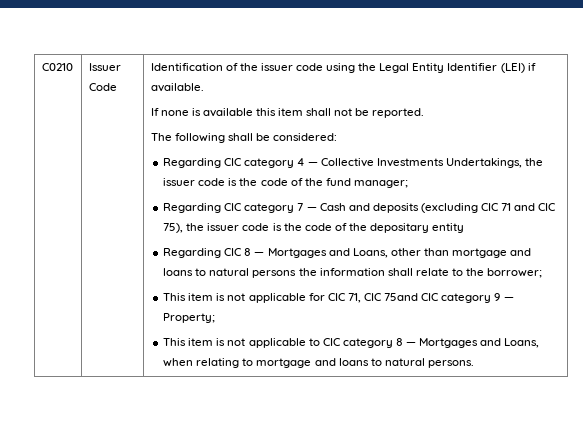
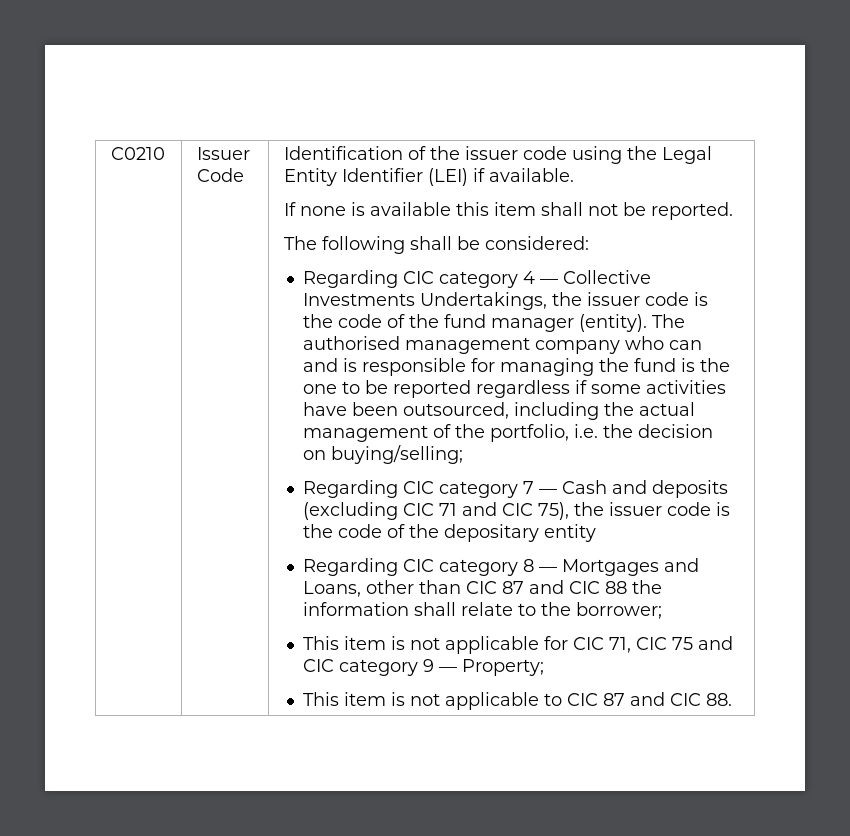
- Regarding CIC category 4 — Collective Investments Undertakings, the issuer code is the code of the fund manager;
+ Regarding CIC category 4 — Collective Investments Undertakings, the issuer code is the code of the fund manager (entity). The authorised management company who can and is responsible for managing the fund is the one to be reported regardless if some activities have been outsourced, including the actual management of the portfolio, i.e. the decision on buying/selling;
- Regarding CIC 8 — Mortgages and Loans, other than mortgage and loans to natural persons the information shall relate to the borrower;
+ Regarding CIC category 8 — Mortgages and Loans, other than CIC 87 and CIC 88 the information shall relate to the borrower;
- This item is not applicable for CIC 71, CIC 75and CIC category 9 — Property;
+ This item is not applicable for CIC 71, CIC 75 and CIC category 9 — Property;
- This item is not applicable to CIC category 8 — Mortgages and Loans, when relating to mortgage and loans to natural persons.
+ This item is not applicable to CIC 87 and CIC 88.

